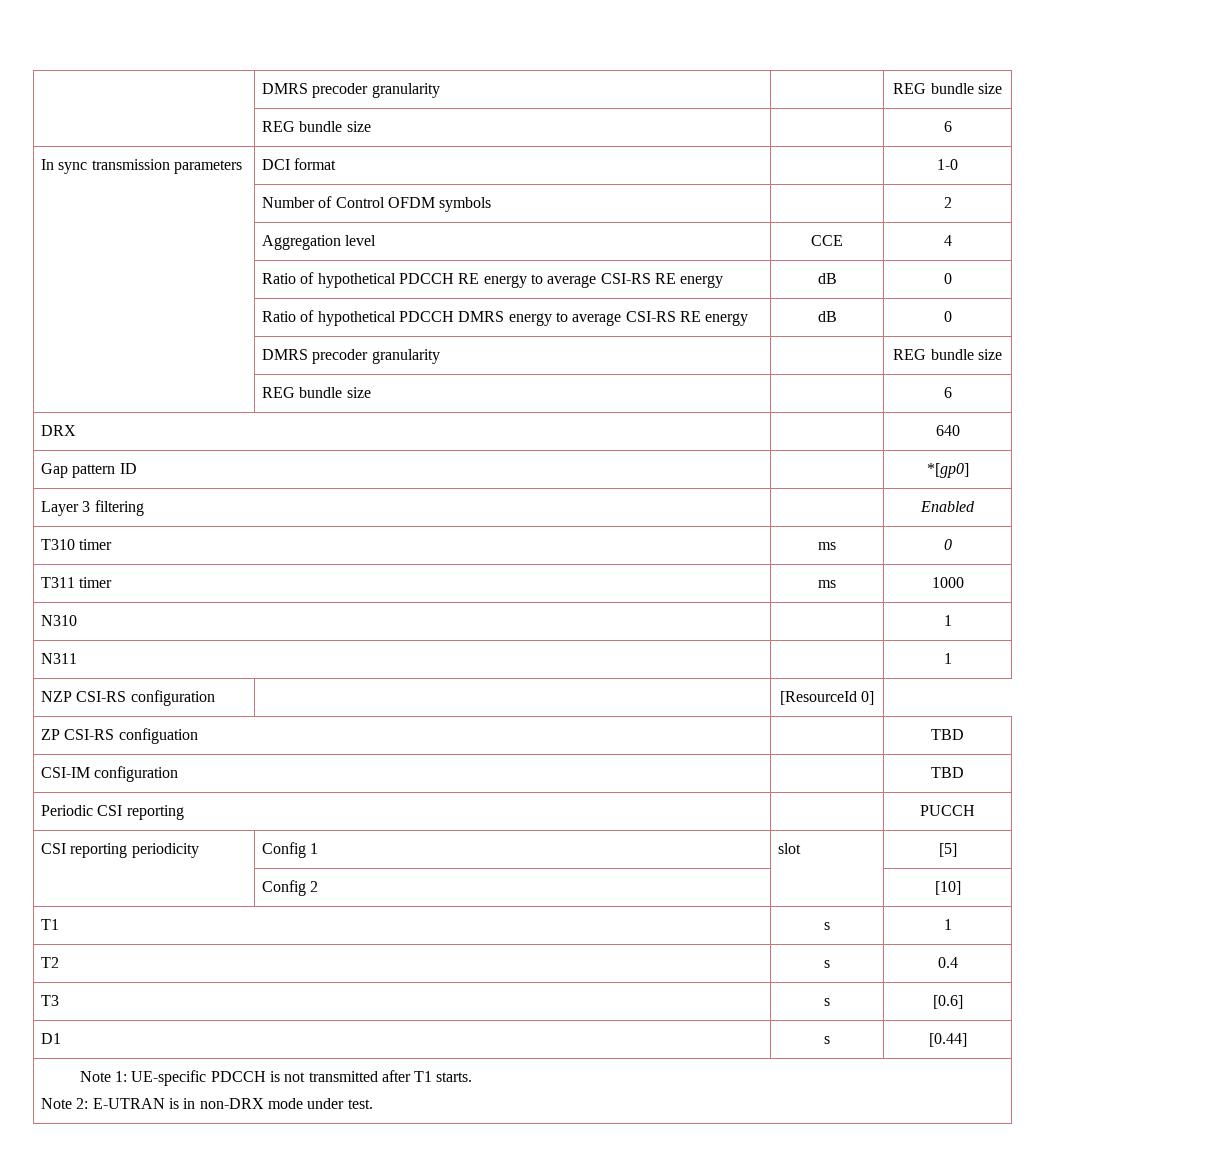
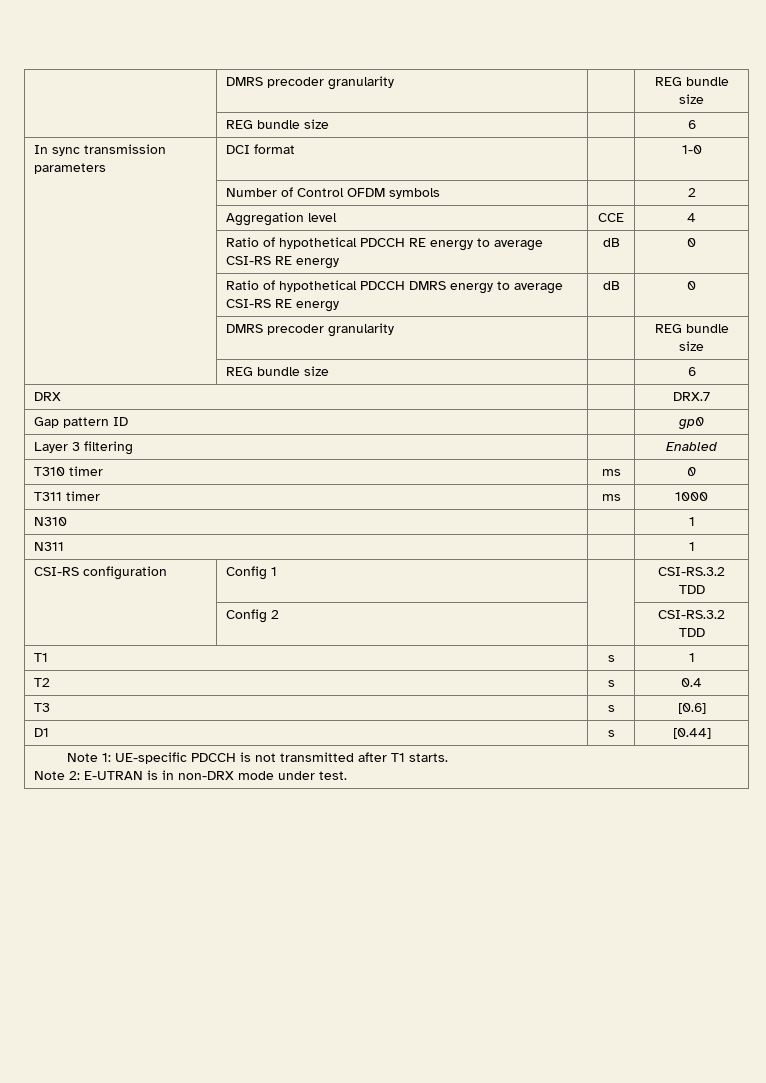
- DRX | | 640
+ DRX | | DRX.7
- Gap pattern ID | | *[gp0]
+ Gap pattern ID | | gp0
- NZP CSI-RS configuration | | [ResourceId 0]
- ZP CSI-RS configuation | | TBD
- CSI-IM configuration | | TBD
- Periodic CSI reporting | | PUCCH
- CSI reporting periodicity | Config 1 | slot | [5]
+ CSI-RS configuration | Config 1 | | CSI-RS.3.2 TDD
- | Config 2 | | [10]
+ | Config 2 | | CSI-RS.3.2 TDD

